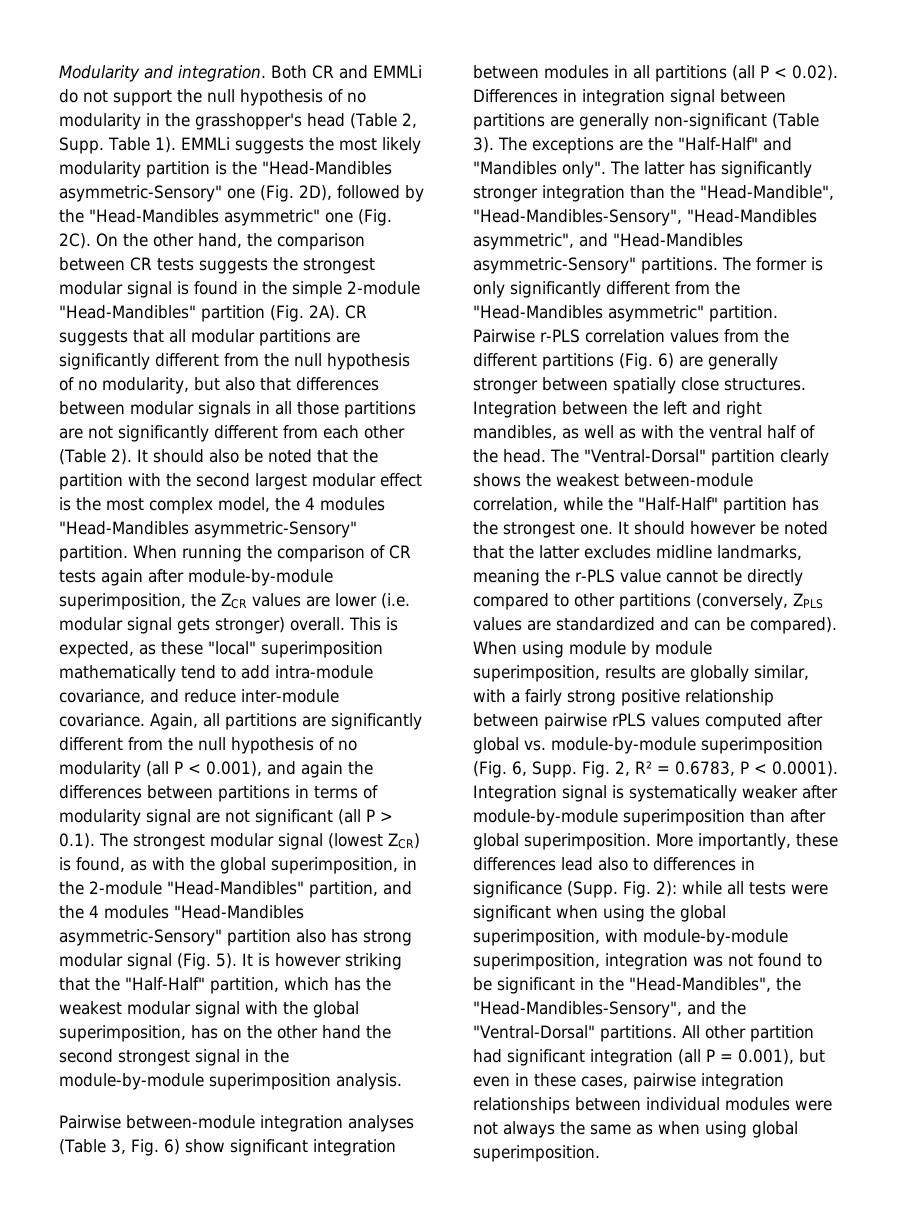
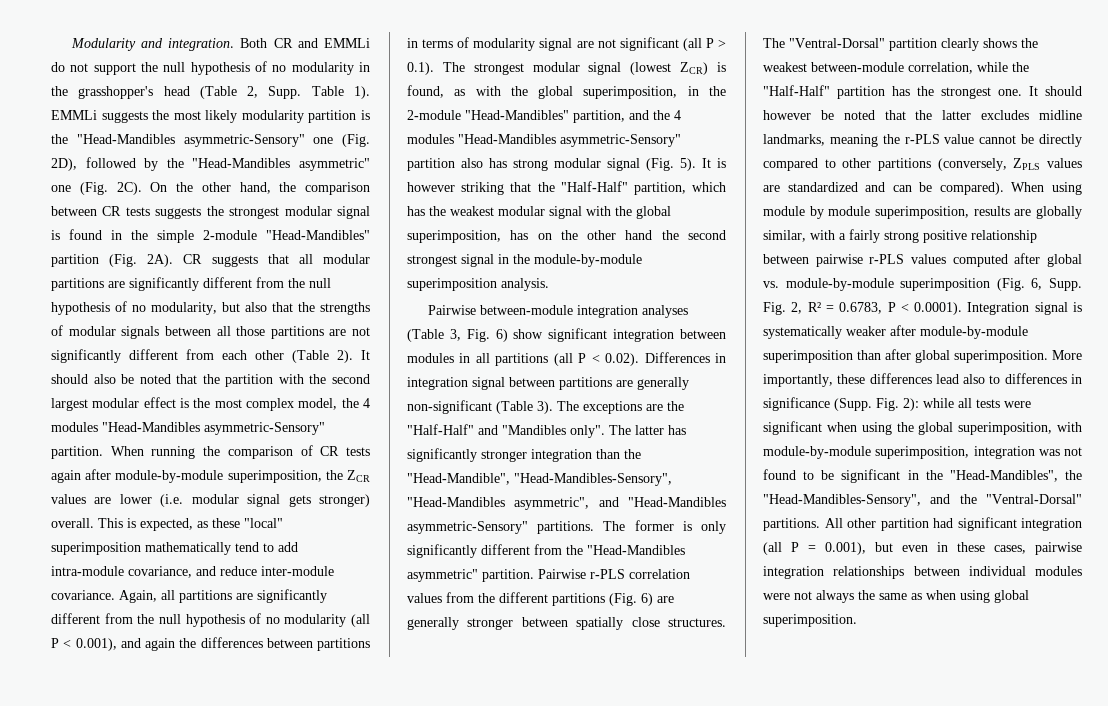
- CR suggests that all modular partitions are significantly different from the null hypothesis of no modularity, but also that differences between modular signals in all those partitions are not significantly different from each other (Table 2).
+ CR suggests that all modular partitions are significantly different from the null hypothesis of no modularity, but also that the strengths of modular signals between all those partitions are not significantly different from each other (Table 2).
- Integration between the left and right mandibles, as well as with the ventral half of the head.
- When using module by module superimposition, results are globally similar, with a fairly strong positive relationship between pairwise rPLS values computed after global vs. module-by-module superimposition (Fig. 6, Supp.
+ When using module by module superimposition, results are globally similar, with a fairly strong positive relationship between pairwise r-PLS values computed after global vs. module-by-module superimposition (Fig. 6, Supp.

